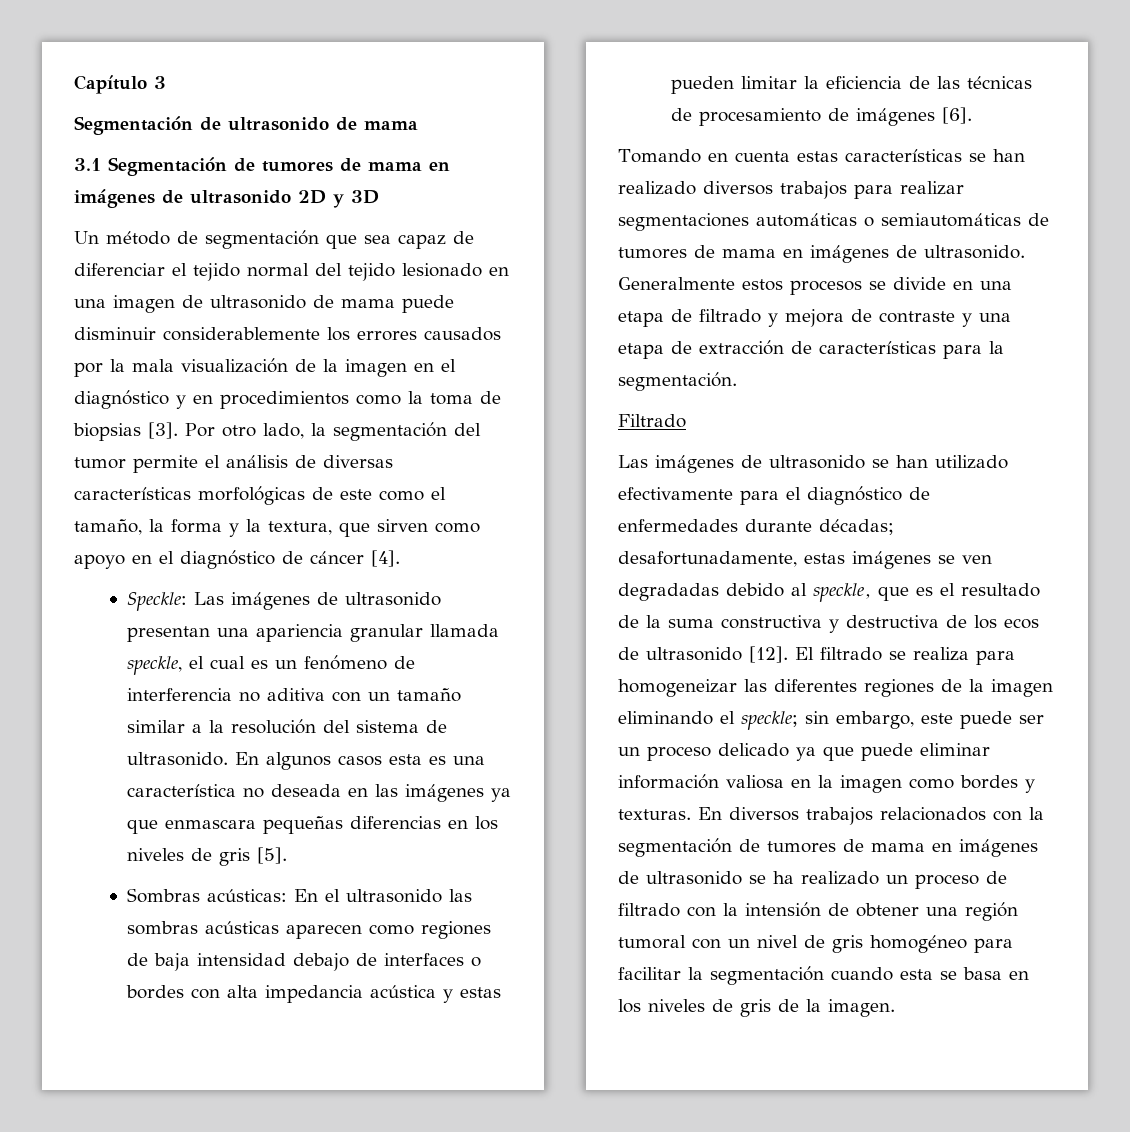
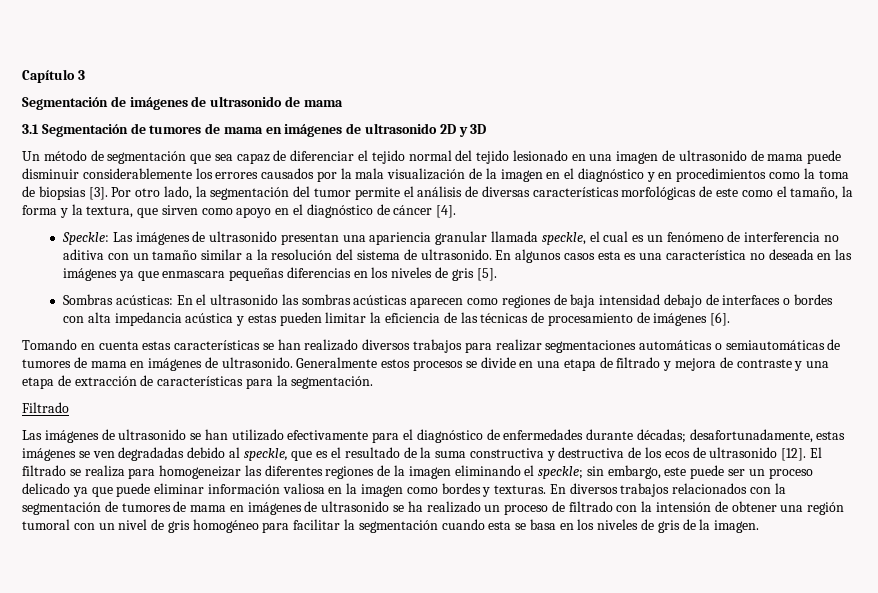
- Segmentación de ultrasonido de mama
+ Segmentación de imágenes de ultrasonido de mama

